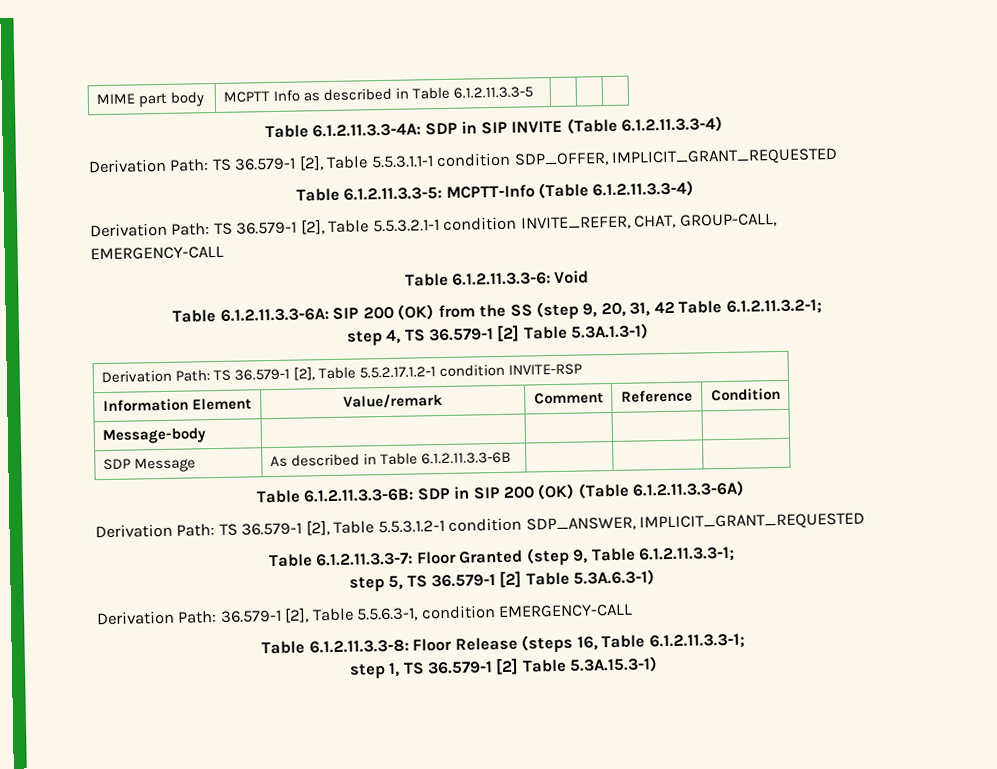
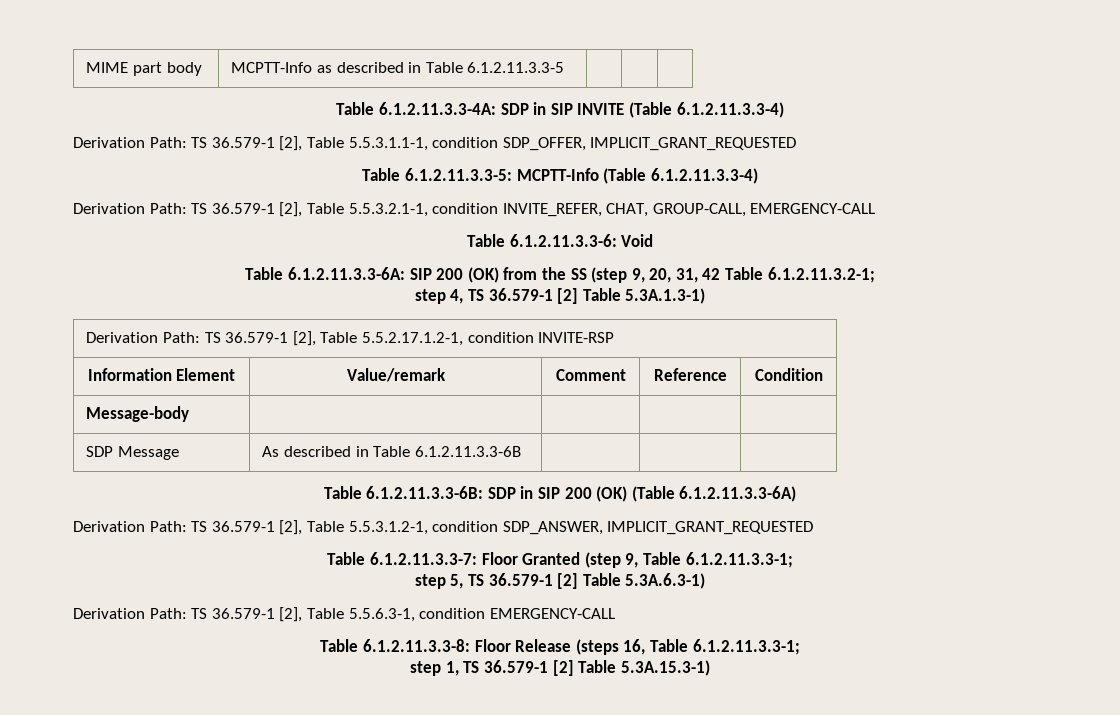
- MIME part body | MCPTT Info as described in Table 6.1.2.11.3.3-5 | | |
+ MIME part body | MCPTT-Info as described in Table 6.1.2.11.3.3-5 | | |
- Derivation Path: TS 36.579-1 [2], Table 5.5.3.1.1-1 condition SDP_OFFER, IMPLICIT_GRANT_REQUESTED
+ Derivation Path: TS 36.579-1 [2], Table 5.5.3.1.1-1, condition SDP_OFFER, IMPLICIT_GRANT_REQUESTED
- Derivation Path: TS 36.579-1 [2], Table 5.5.3.2.1-1 condition INVITE_REFER, CHAT, GROUP-CALL, EMERGENCY-CALL
+ Derivation Path: TS 36.579-1 [2], Table 5.5.3.2.1-1, condition INVITE_REFER, CHAT, GROUP-CALL, EMERGENCY-CALL
- Derivation Path: TS 36.579-1 [2], Table 5.5.2.17.1.2-1 condition INVITE-RSP
+ Derivation Path: TS 36.579-1 [2], Table 5.5.2.17.1.2-1, condition INVITE-RSP
- Derivation Path: TS 36.579-1 [2], Table 5.5.3.1.2-1 condition SDP_ANSWER, IMPLICIT_GRANT_REQUESTED
+ Derivation Path: TS 36.579-1 [2], Table 5.5.3.1.2-1, condition SDP_ANSWER, IMPLICIT_GRANT_REQUESTED
- Derivation Path: 36.579-1 [2], Table 5.5.6.3-1, condition EMERGENCY-CALL
+ Derivation Path: TS 36.579-1 [2], Table 5.5.6.3-1, condition EMERGENCY-CALL

